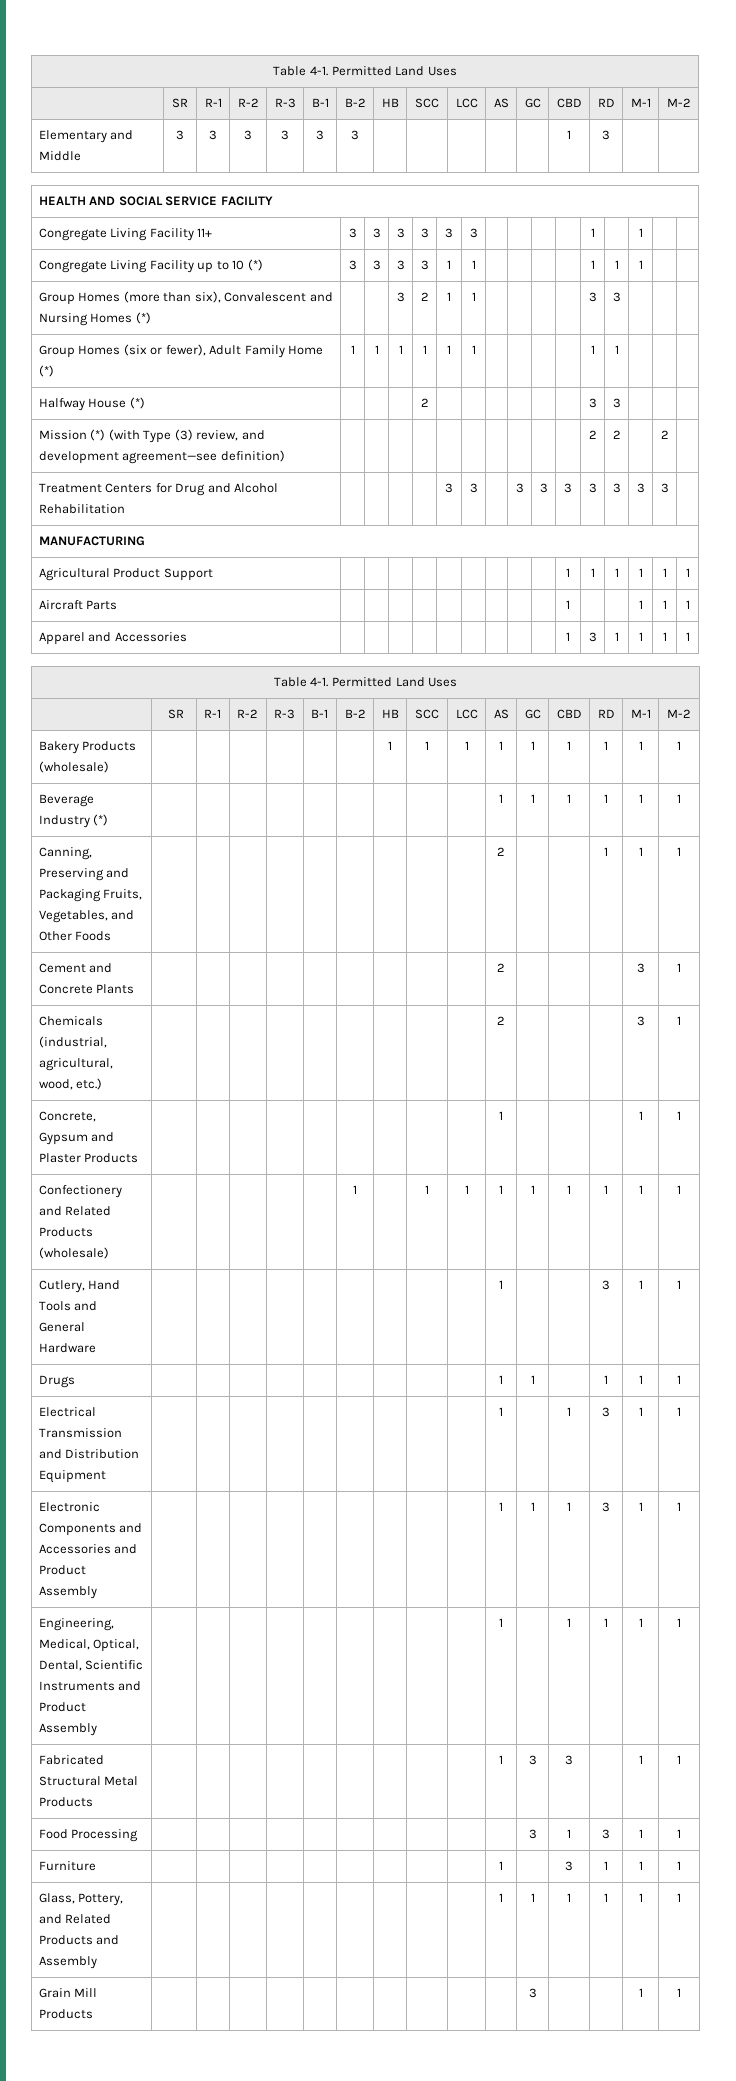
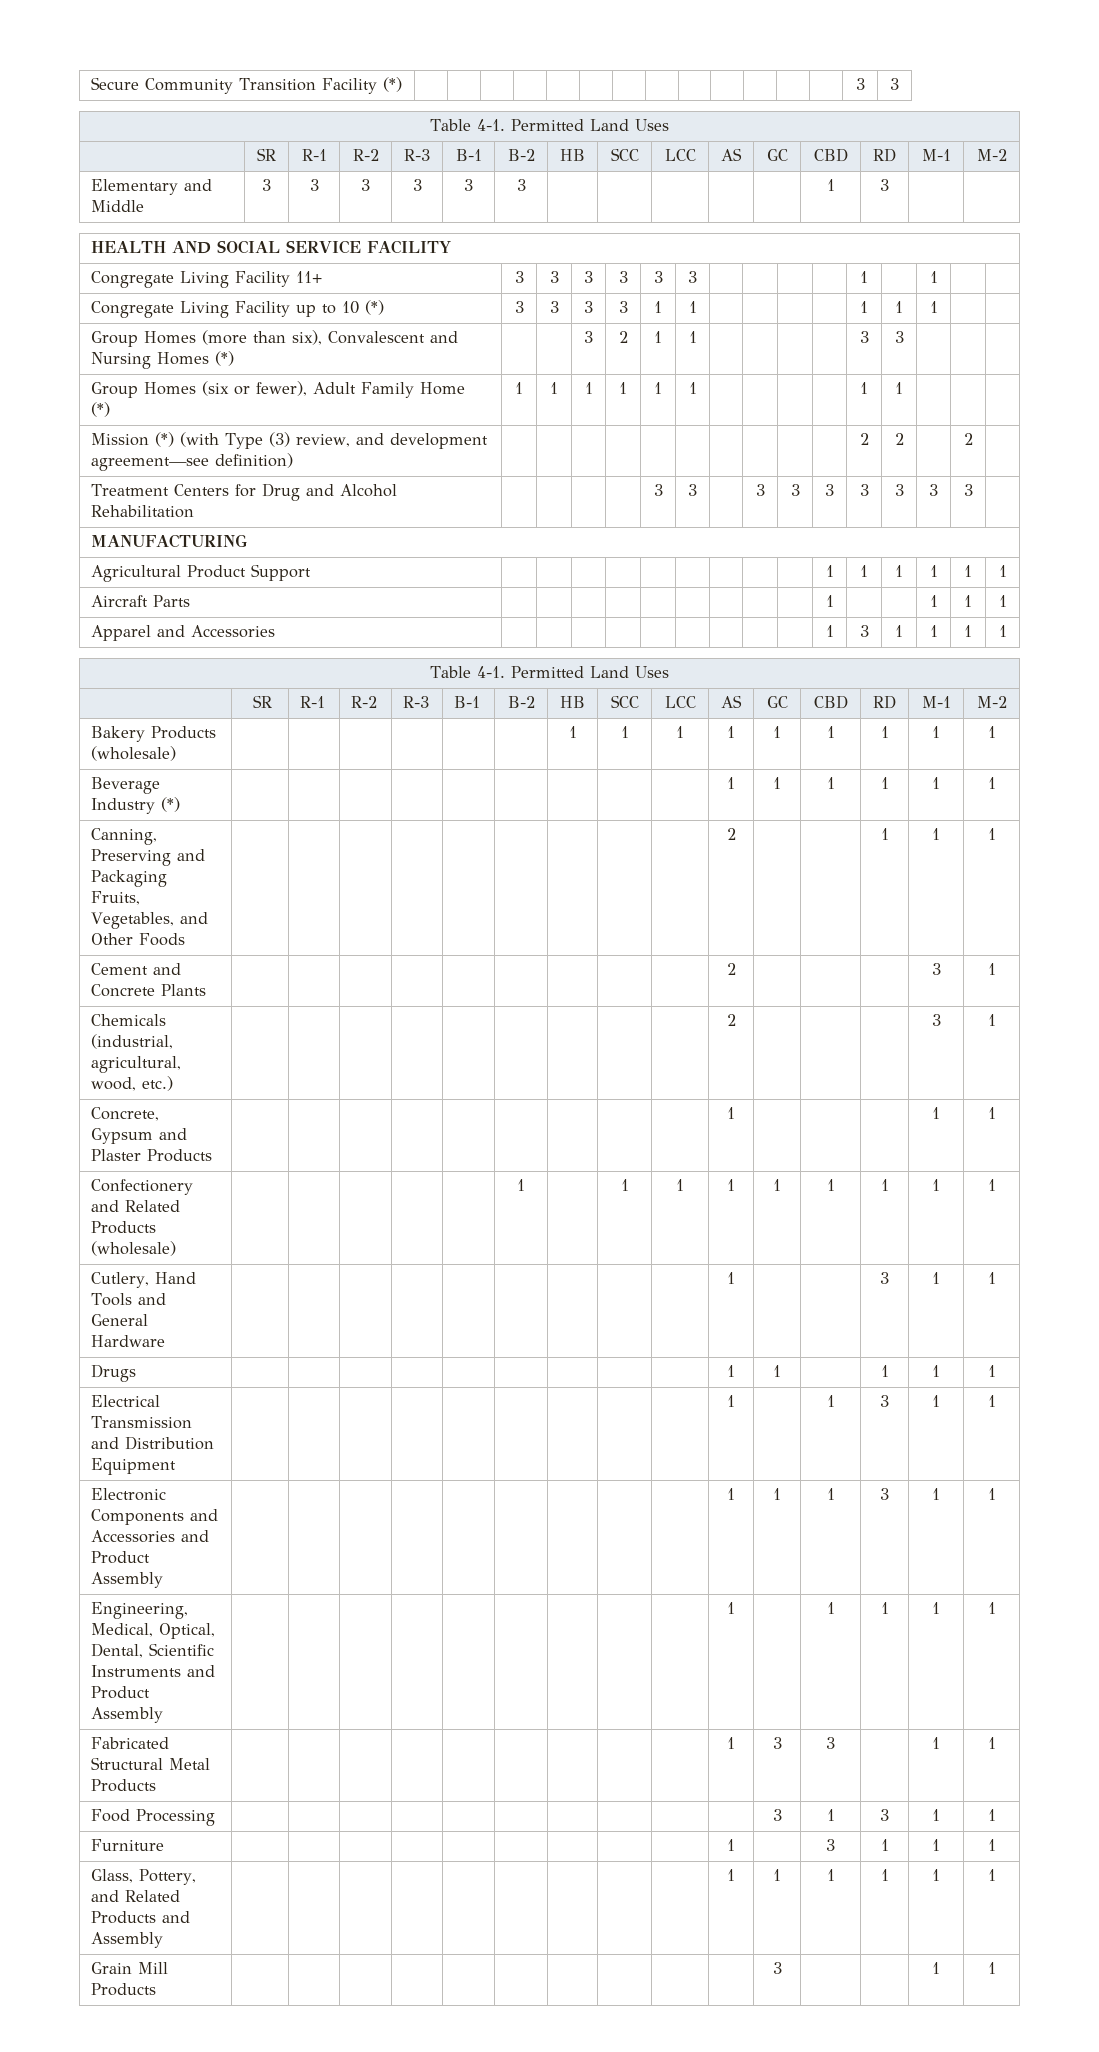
+ Secure Community Transition Facility (*) | | | | | | | | | | | | | | 3 | 3
- Halfway House (*) | | | | 2 | | | | | | | 3 | 3 | | |

